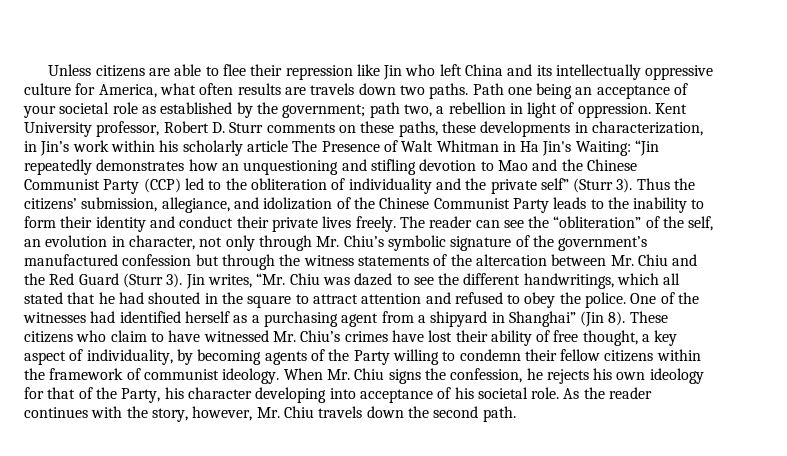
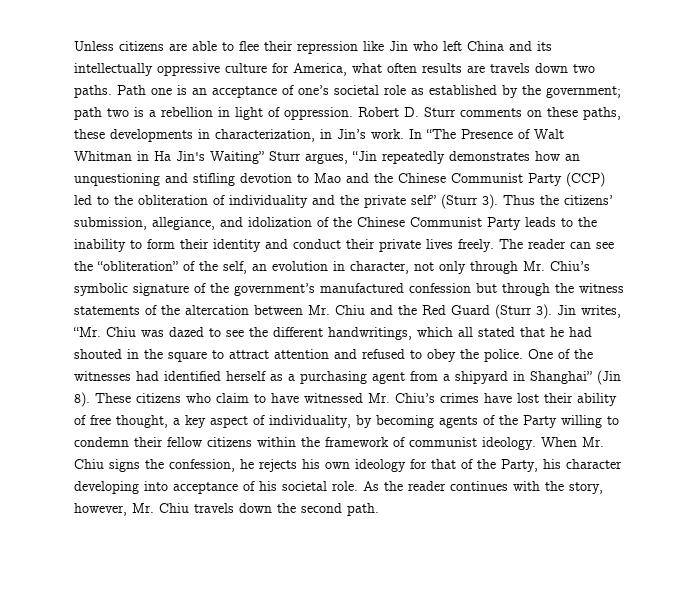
- Path one being an acceptance of your societal role as established by the government; path two, a rebellion in light of oppression.
+ Path one is an acceptance of one’s societal role as established by the government; path two is a rebellion in light of oppression.
- Kent University professor, Robert D. Sturr comments on these paths, these developments in characterization, in Jin’s work within his scholarly article The Presence of Walt Whitman in Ha Jin's Waiting: “Jin repeatedly demonstrates how an unquestioning and stifling devotion to Mao and the Chinese Communist Party (CCP) led to the obliteration of individuality and the private self” (Sturr 3).
+ Robert D. Sturr comments on these paths, these developments in characterization, in Jin’s work. In “The Presence of Walt Whitman in Ha Jin's Waiting” Sturr argues, “Jin repeatedly demonstrates how an unquestioning and stifling devotion to Mao and the Chinese Communist Party (CCP) led to the obliteration of individuality and the private self” (Sturr 3).

